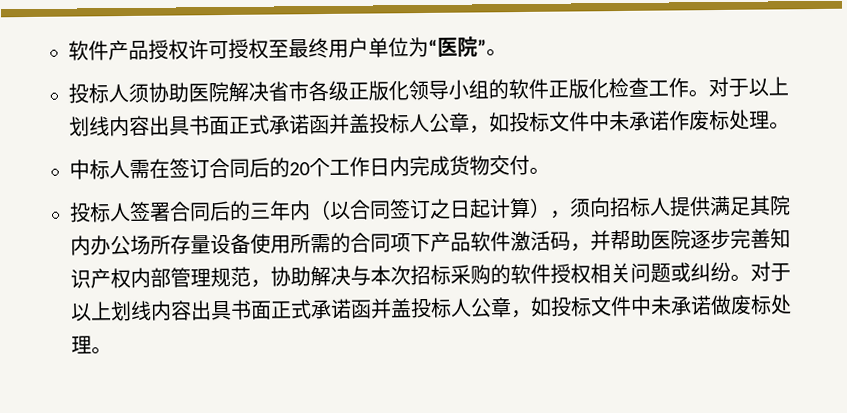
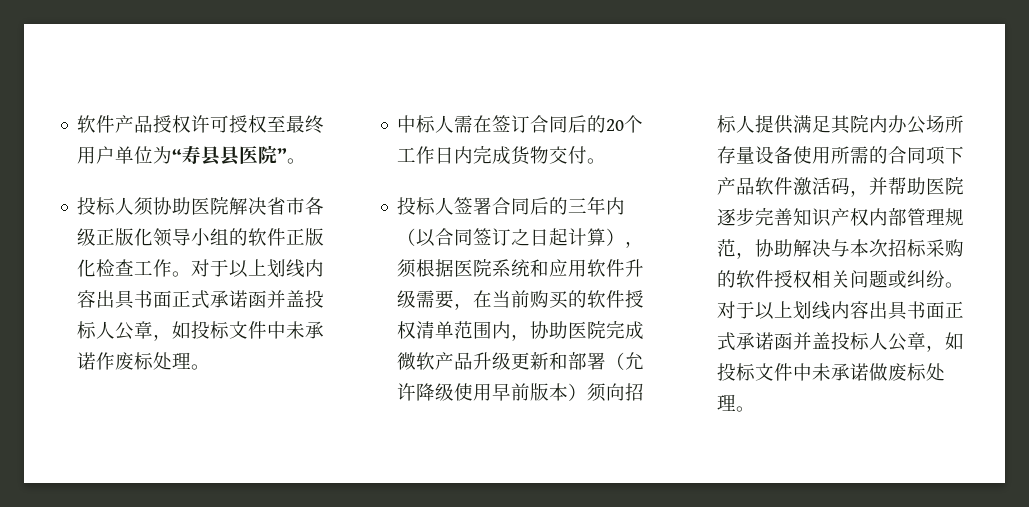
- 软件产品授权许可授权至最终用户单位为“医院”。
+ 软件产品授权许可授权至最终用户单位为“寿县县医院”。
- 投标人签署合同后的三年内（以合同签订之日起计算），须向招标人提供满足其院内办公场所存量设备使用所需的合同项下产品软件激活码，并帮助医院逐步完善知识产权内部管理规范，协助解决与本次招标采购的软件授权相关问题或纠纷。
+ 投标人签署合同后的三年内（以合同签订之日起计算），须根据医院系统和应用软件升级需要，在当前购买的软件授权清单范围内，协助医院完成微软产品升级更新和部署（允许降级使用早前版本）须向招标人提供满足其院内办公场所存量设备使用所需的合同项下产品软件激活码，并帮助医院逐步完善知识产权内部管理规范，协助解决与本次招标采购的软件授权相关问题或纠纷。

